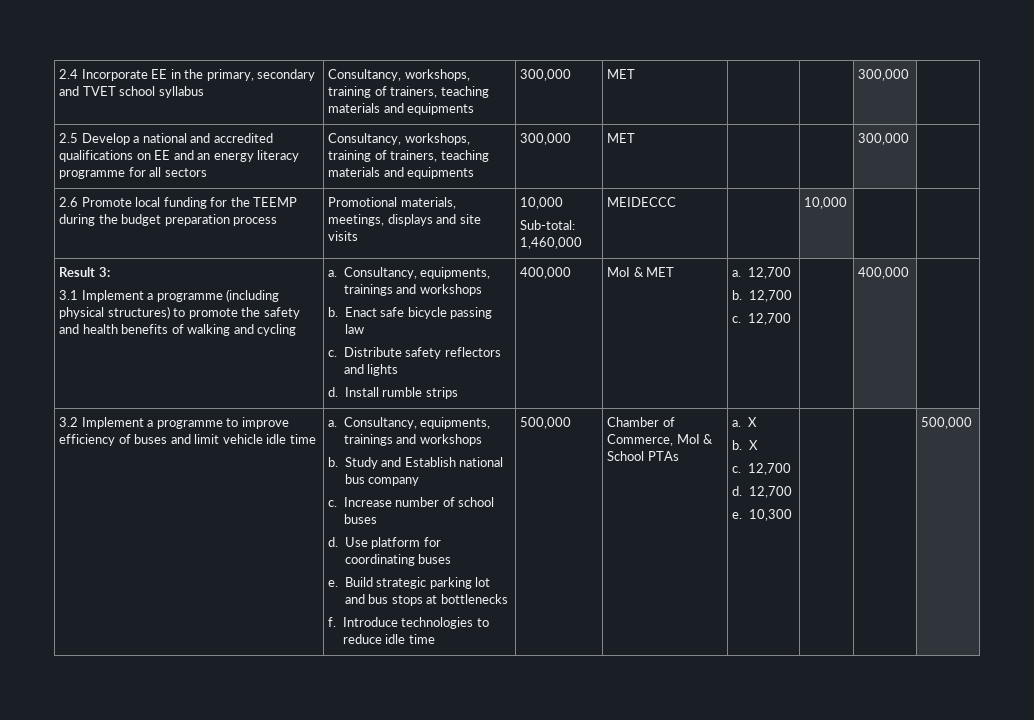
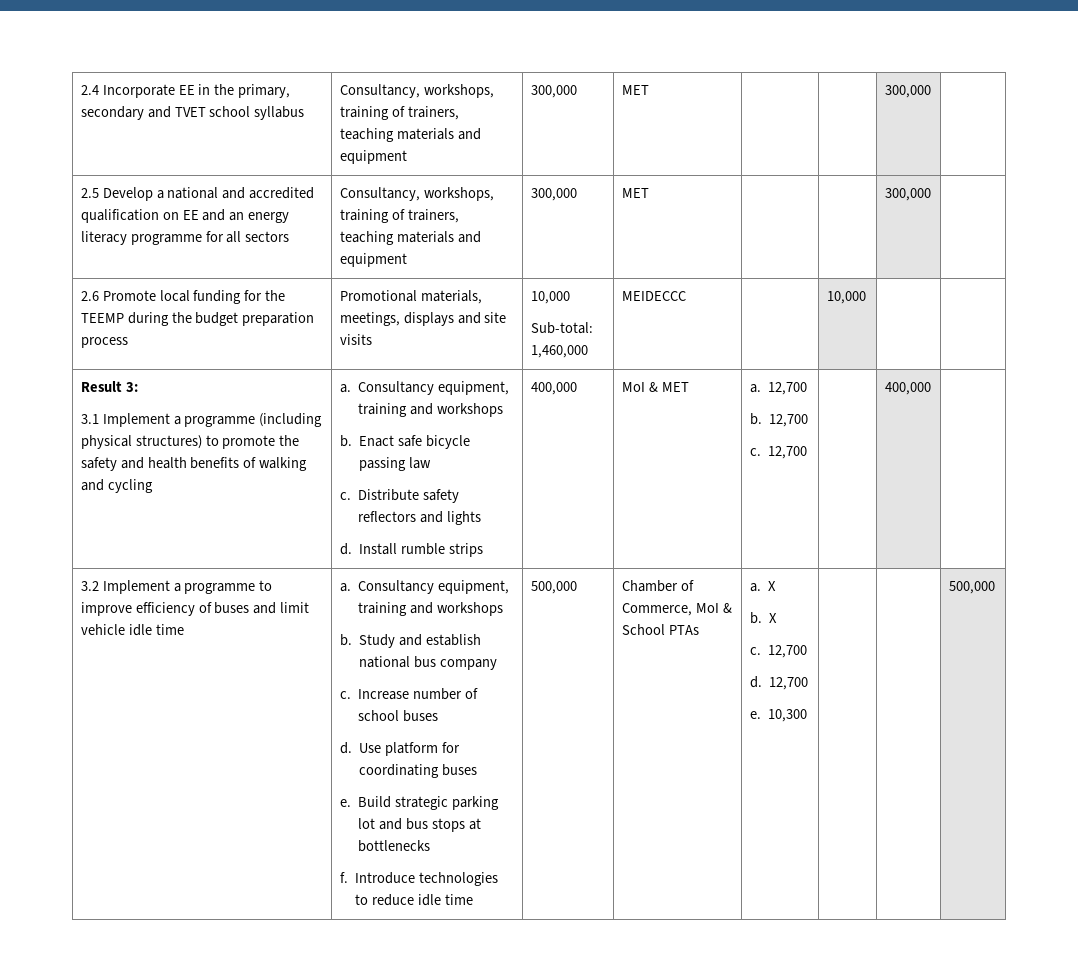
- 2.4 Incorporate EE in the primary, secondary and TVET school syllabus | Consultancy, workshops, training of trainers, teaching materials and equipments | 300,000 | MET | | | 300,000 |
+ 2.4 Incorporate EE in the primary, secondary and TVET school syllabus | Consultancy, workshops, training of trainers, teaching materials and equipment | 300,000 | MET | | | 300,000 |
- 2.5 Develop a national and accredited qualifications on EE and an energy literacy programme for all sectors | Consultancy, workshops, training of trainers, teaching materials and equipments | 300,000 | MET | | | 300,000 |
+ 2.5 Develop a national and accredited qualification on EE and an energy literacy programme for all sectors | Consultancy, workshops, training of trainers, teaching materials and equipment | 300,000 | MET | | | 300,000 |
- 3.1 Implement a programme (including physical structures) to promote the safety and health benefits of walking and cycling | a. Consultancy, equipments, trainings and workshops
+ 3.1 Implement a programme (including physical structures) to promote the safety and health benefits of walking and cycling | a. Consultancy equipment, training and workshops
- 3.2 Implement a programme to improve efficiency of buses and limit vehicle idle time | a. Consultancy, equipments, trainings and workshops
+ 3.2 Implement a programme to improve efficiency of buses and limit vehicle idle time | a. Consultancy equipment, training and workshops
- Study and Establish national bus company
+ Study and establish national bus company

